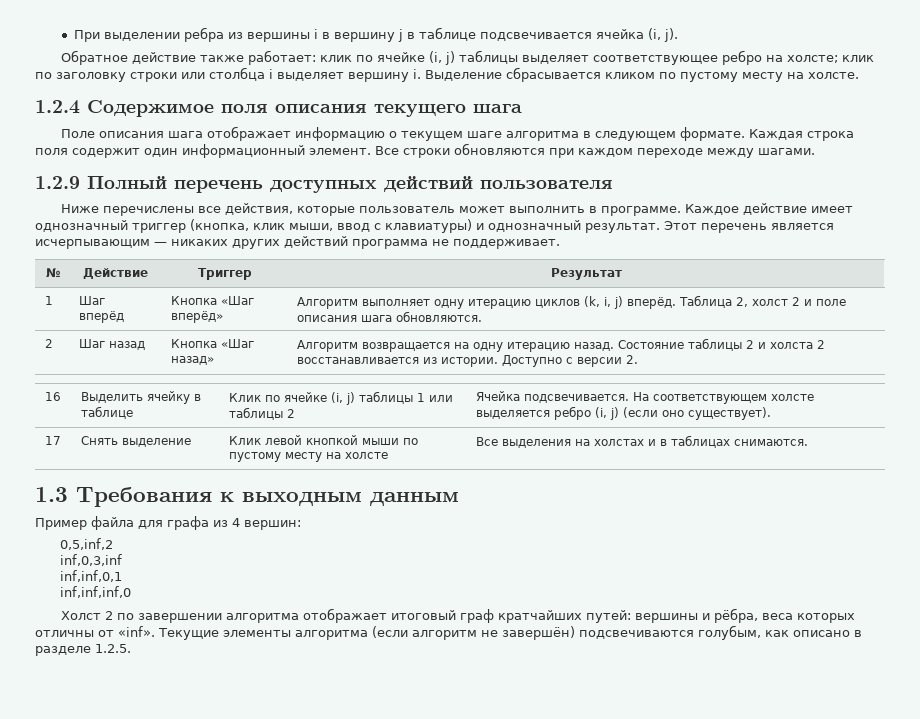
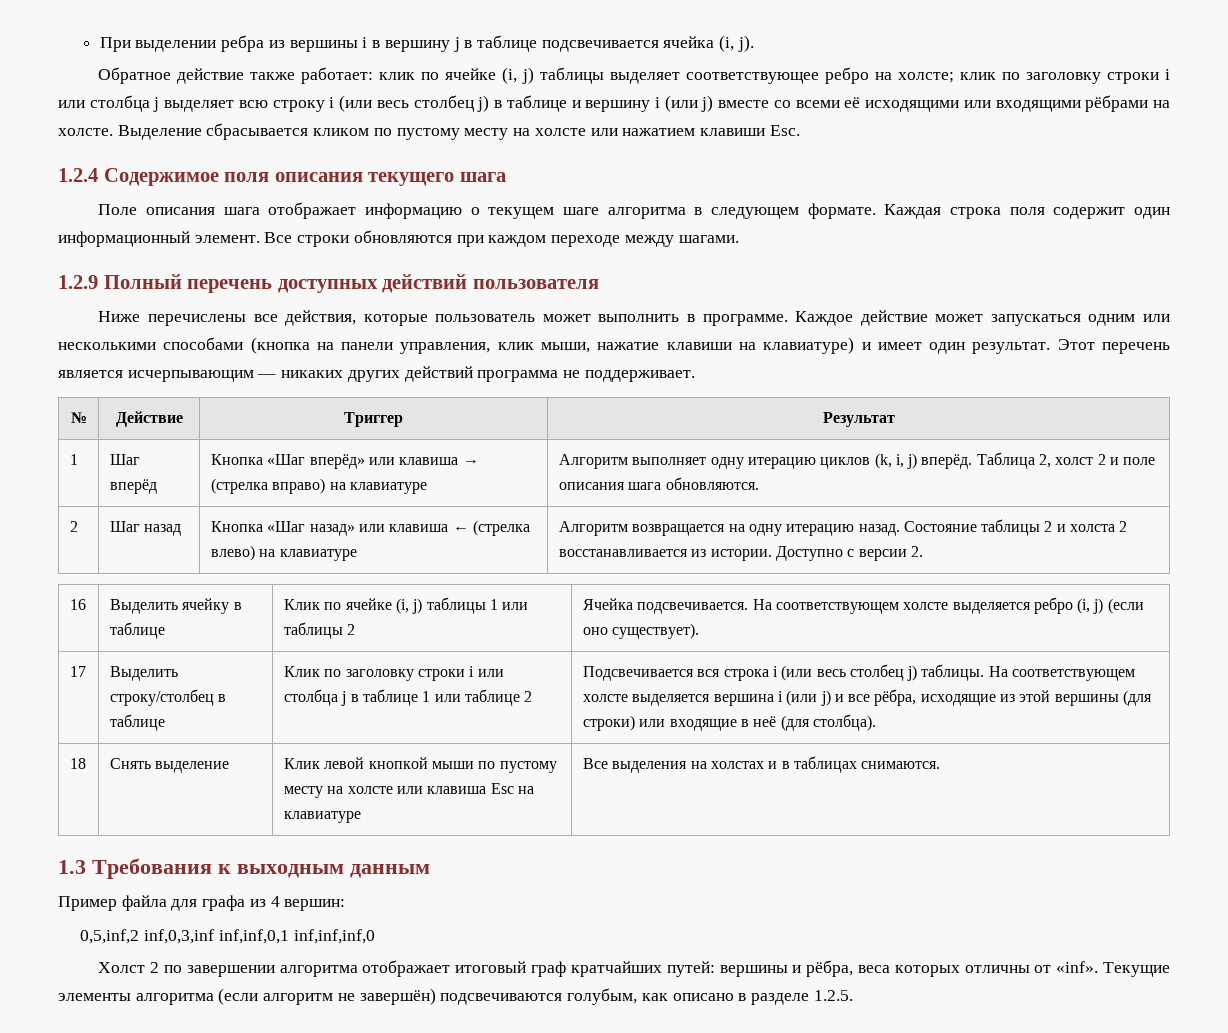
- Обратное действие также работает: клик по ячейке (i, j) таблицы выделяет соответствующее ребро на холсте; клик по заголовку строки или столбца i выделяет вершину i.
+ Обратное действие также работает: клик по ячейке (i, j) таблицы выделяет соответствующее ребро на холсте; клик по заголовку строки i или столбца j выделяет всю строку i (или весь столбец j) в таблице и вершину i (или j) вместе со всеми её исходящими или входящими рёбрами на холсте.
- Выделение сбрасывается кликом по пустому месту на холсте.
+ Выделение сбрасывается кликом по пустому месту на холсте или нажатием клавиши Esc.
- Каждое действие имеет однозначный триггер (кнопка, клик мыши, ввод с клавиатуры) и однозначный результат.
+ Каждое действие может запускаться одним или несколькими способами (кнопка на панели управления, клик мыши, нажатие клавиши на клавиатуре) и имеет один результат.
- 1 | Шаг вперёд | Кнопка «Шаг вперёд» | Алгоритм выполняет одну итерацию циклов (k, i, j) вперёд. Таблица 2, холст 2 и поле описания шага обновляются.
+ 1 | Шаг вперёд | Кнопка «Шаг вперёд» или клавиша → (стрелка вправо) на клавиатуре | Алгоритм выполняет одну итерацию циклов (k, i, j) вперёд. Таблица 2, холст 2 и поле описания шага обновляются.
- 2 | Шаг назад | Кнопка «Шаг назад» | Алгоритм возвращается на одну итерацию назад. Состояние таблицы 2 и холста 2 восстанавливается из истории. Доступно с версии 2.
+ 2 | Шаг назад | Кнопка «Шаг назад» или клавиша ← (стрелка влево) на клавиатуре | Алгоритм возвращается на одну итерацию назад. Состояние таблицы 2 и холста 2 восстанавливается из истории. Доступно с версии 2.
- Снять выделение | Клик левой кнопкой мыши по пустому месту на холсте | Все выделения на холстах и в таблицах снимаются.
+ Выделить строку/столбец в таблице | Клик по заголовку строки i или столбца j в таблице 1 или таблице 2 | Подсвечивается вся строка i (или весь столбец j) таблицы. На соответствующем холсте выделяется вершина i (или j) и все рёбра, исходящие из этой вершины (для строки) или входящие в неё (для столбца).
+ 18 | Снять выделение | Клик левой кнопкой мыши по пустому месту на холсте или клавиша Esc на клавиатуре | Все выделения на холстах и в таблицах снимаются.
- 0,5,inf,2
- inf,0,3,inf
- inf,inf,0,1
- inf,inf,inf,0
+ 0,5,inf,2 inf,0,3,inf inf,inf,0,1 inf,inf,inf,0

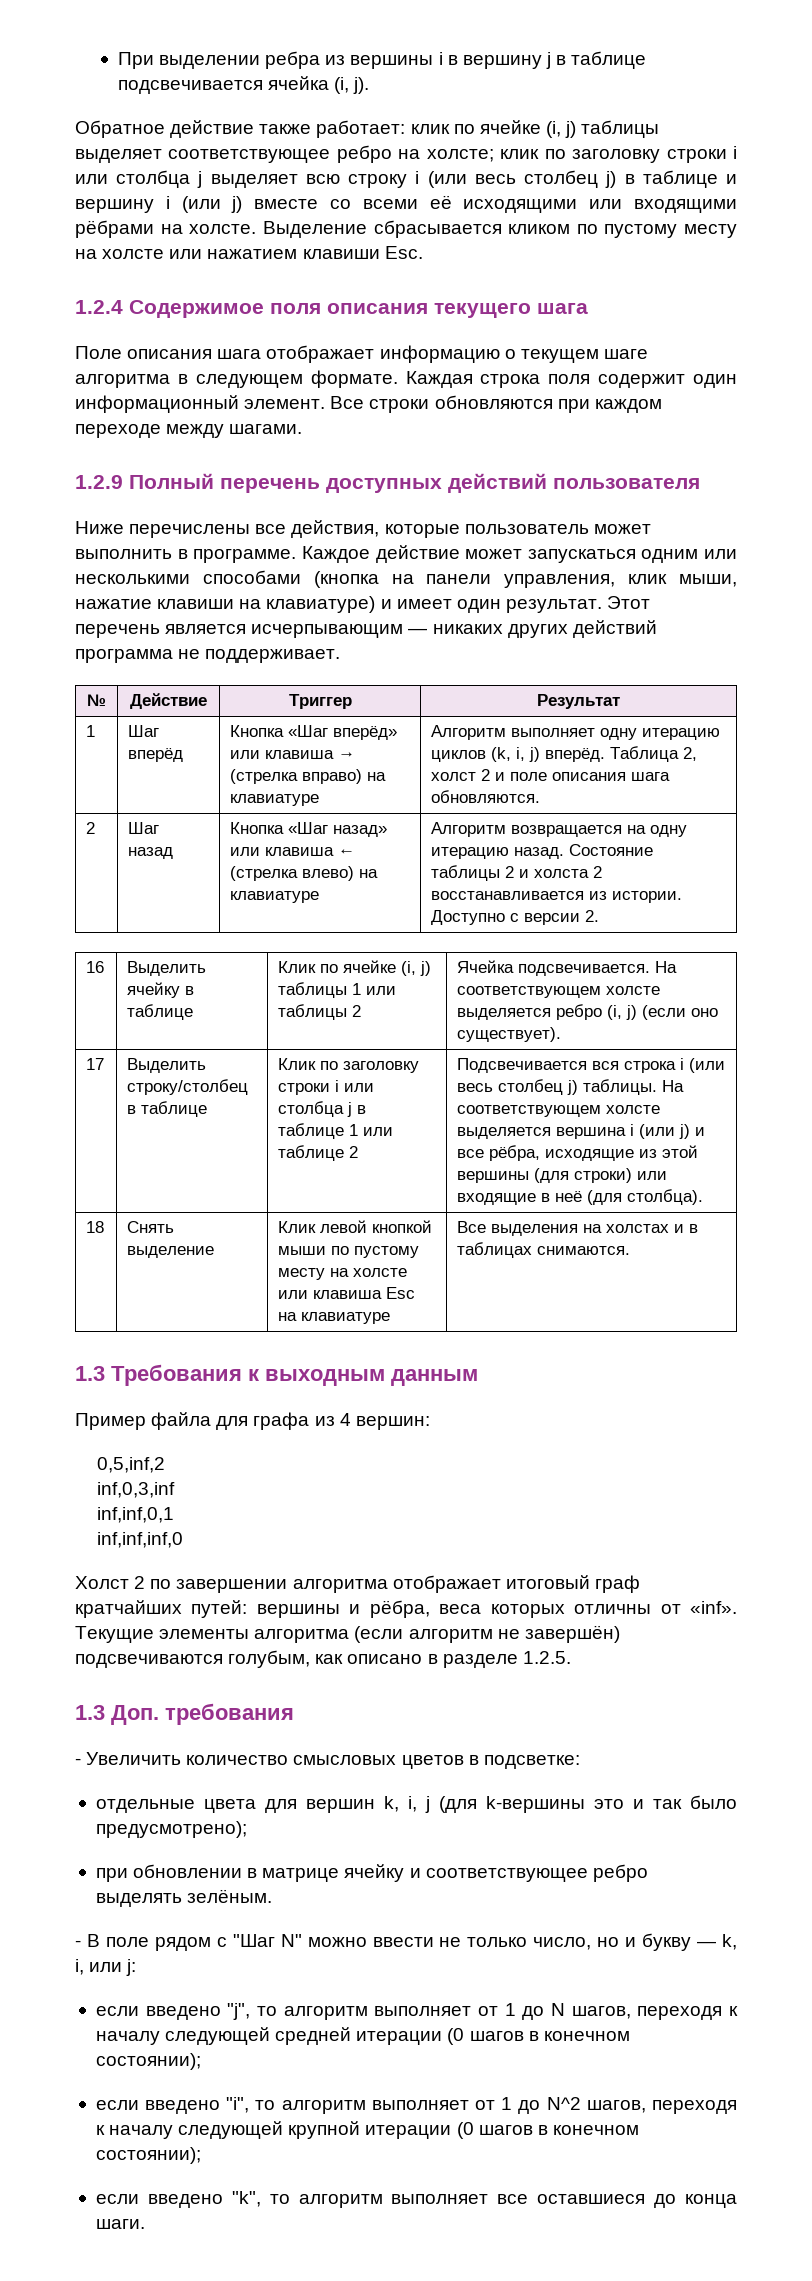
- 0,5,inf,2 inf,0,3,inf inf,inf,0,1 inf,inf,inf,0
+ 0,5,inf,2
+ inf,0,3,inf
+ inf,inf,0,1
+ inf,inf,inf,0
+ 1.3 Доп. требования
+ - Увеличить количество смысловых цветов в подсветке:
+ отдельные цвета для вершин k, i, j (для k-вершины это и так было предусмотрено);
+ при обновлении в матрице ячейку и соответствующее ребро выделять зелёным.
+ - В поле рядом с "Шаг N" можно ввести не только число, но и букву — k, i, или j:
+ если введено "j", то алгоритм выполняет от 1 до N шагов, переходя к началу следующей средней итерации (0 шагов в конечном состоянии);
+ если введено "i", то алгоритм выполняет от 1 до N^2 шагов, переходя к началу следующей крупной итерации (0 шагов в конечном состоянии);
+ если введено "k", то алгоритм выполняет все оставшиеся до конца шаги.

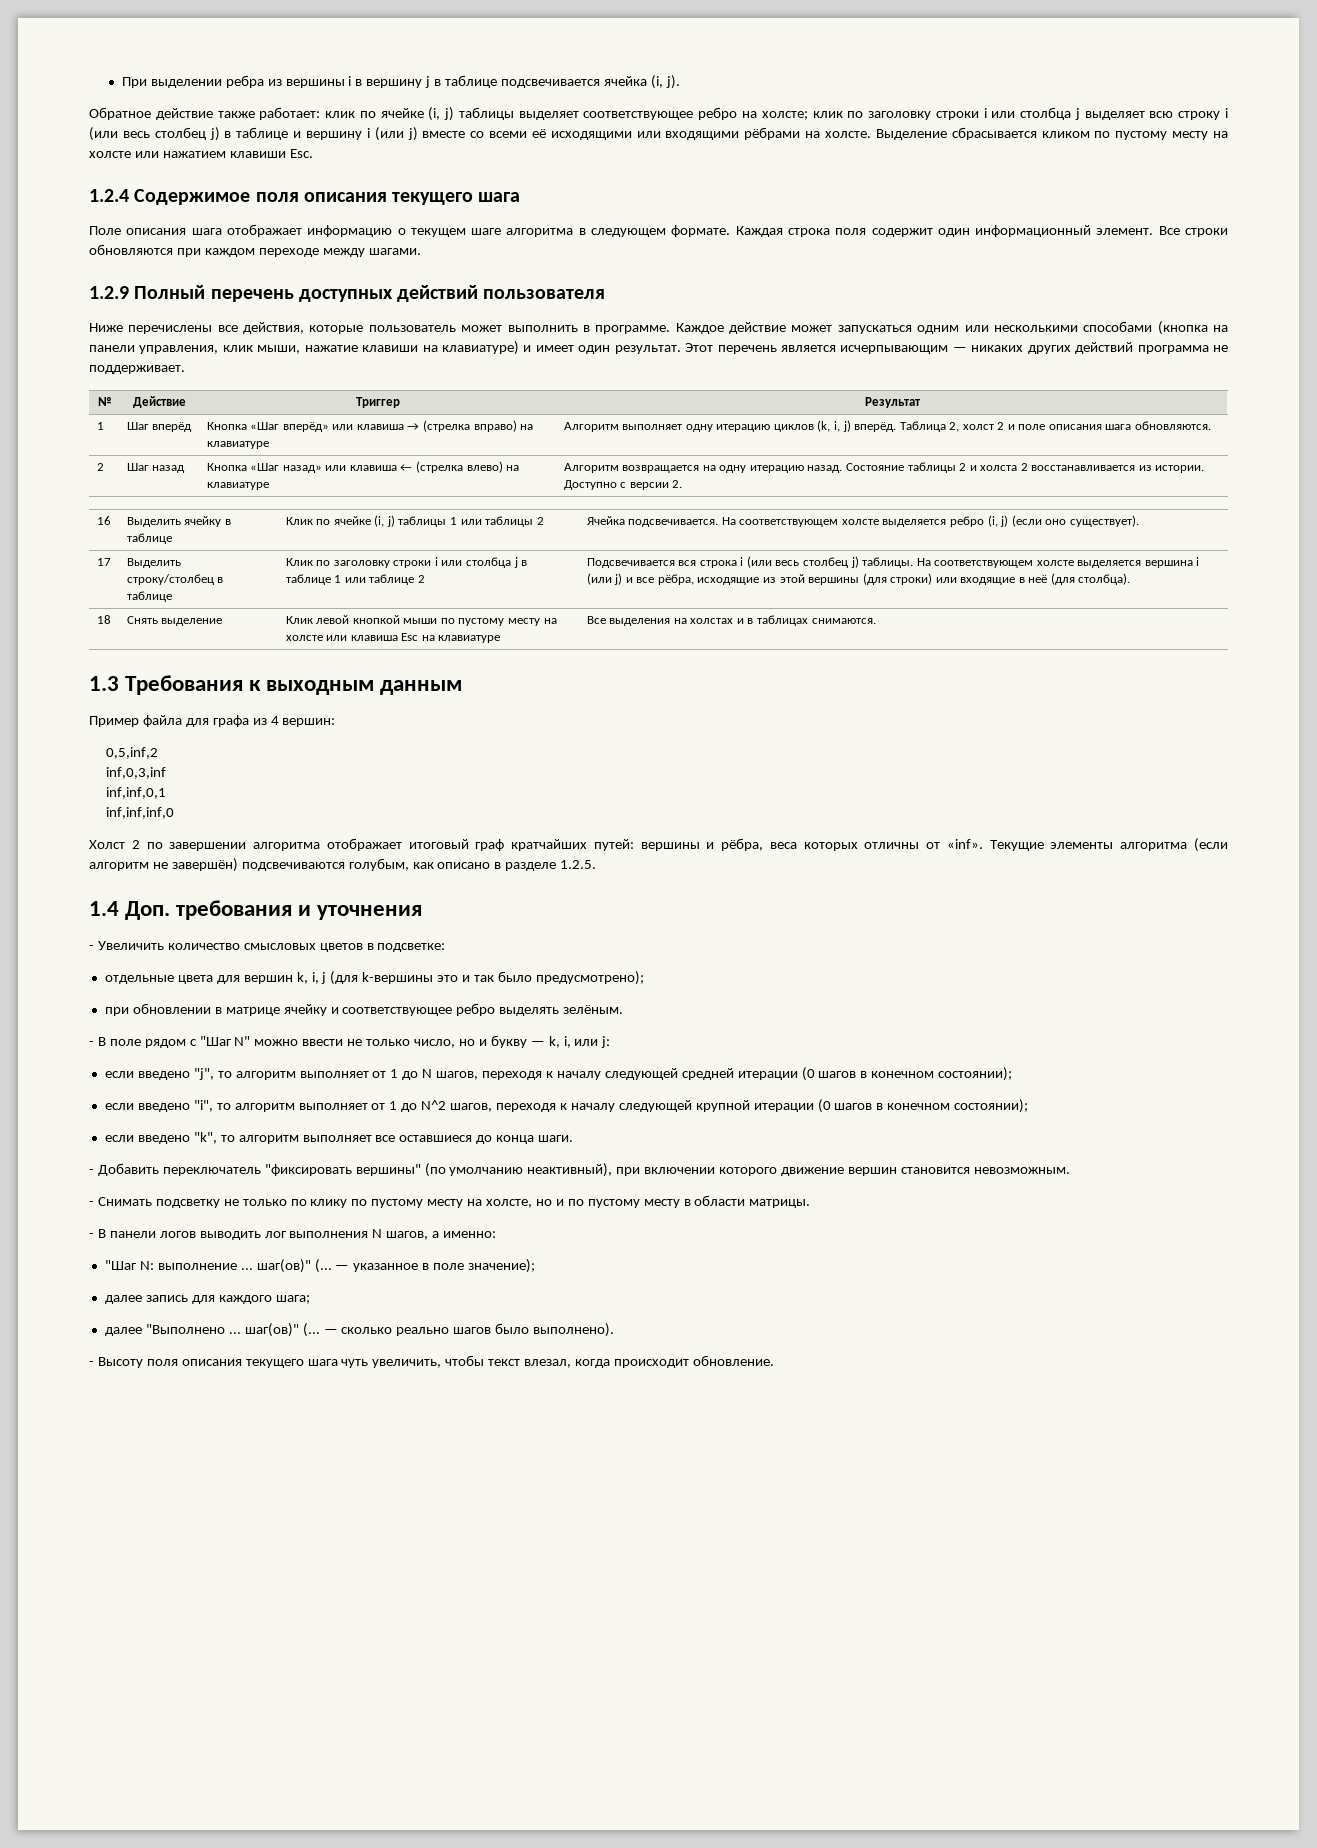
- 1.3 Доп. требования
+ 1.4 Доп. требования и уточнения
+ - Добавить переключатель "фиксировать вершины" (по умолчанию неактивный), при включении которого движение вершин становится невозможным.
+ - Снимать подсветку не только по клику по пустому месту на холсте, но и по пустому месту в области матрицы.
+ - В панели логов выводить лог выполнения N шагов, а именно:
+ "Шаг N: выполнение ... шаг(ов)" (... — указанное в поле значение);
+ далее запись для каждого шага;
+ далее "Выполнено ... шаг(ов)" (... — сколько реально шагов было выполнено).
+ - Высоту поля описания текущего шага чуть увеличить, чтобы текст влезал, когда происходит обновление.

